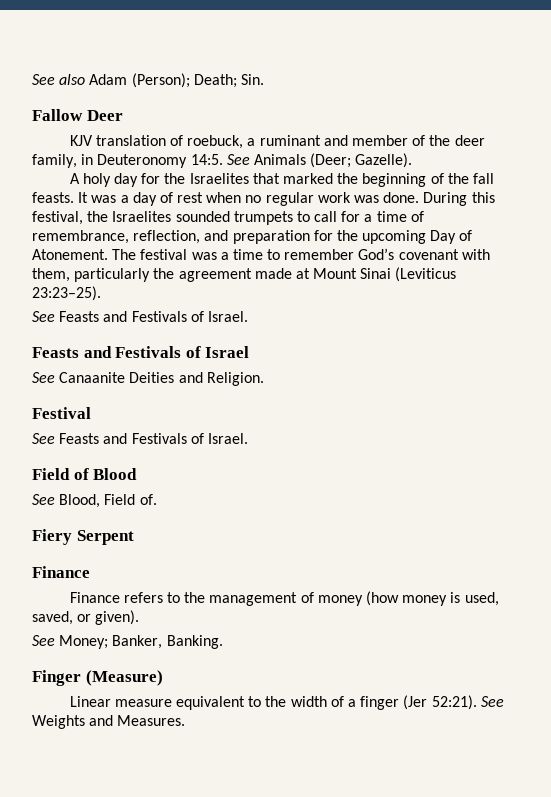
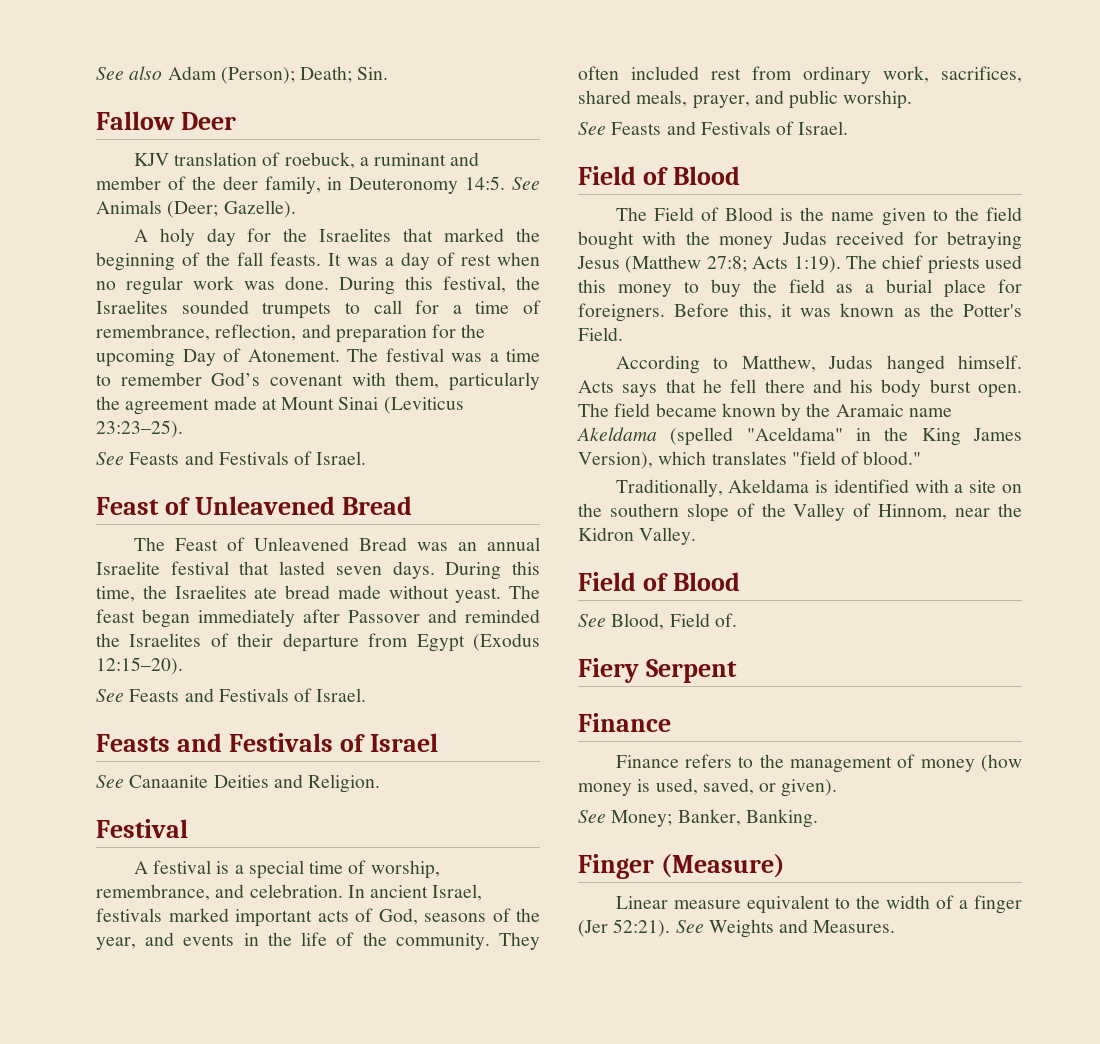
  The festival was a time to remember God’s covenant with them, particularly the agreement made at Mount Sinai (Leviticus 23:23–25).
+ See Feasts and Festivals of Israel.
+ Feast of Unleavened Bread
+ The Feast of Unleavened Bread was an annual Israelite festival that lasted seven days. During this time, the Israelites ate bread made without yeast. The feast began immediately after Passover and reminded the Israelites of their departure from Egypt (Exodus 12:15–20).
+ A festival is a special time of worship, remembrance, and celebration. In ancient Israel, festivals marked important acts of God, seasons of the year, and events in the life of the community. They often included rest from ordinary work, sacrifices, shared meals, prayer, and public worship.
+ The Field of Blood is the name given to the field bought with the money Judas received for betraying Jesus (Matthew 27:8; Acts 1:19). The chief priests used this money to buy the field as a burial place for foreigners. Before this, it was known as the Potter's Field.
+ According to Matthew, Judas hanged himself. Acts says that he fell there and his body burst open. The field became known by the Aramaic name Akeldama (spelled "Aceldama" in the King James Version), which translates "field of blood."
+ Traditionally, Akeldama is identified with a site on the southern slope of the Valley of Hinnom, near the Kidron Valley.
+ Field of Blood

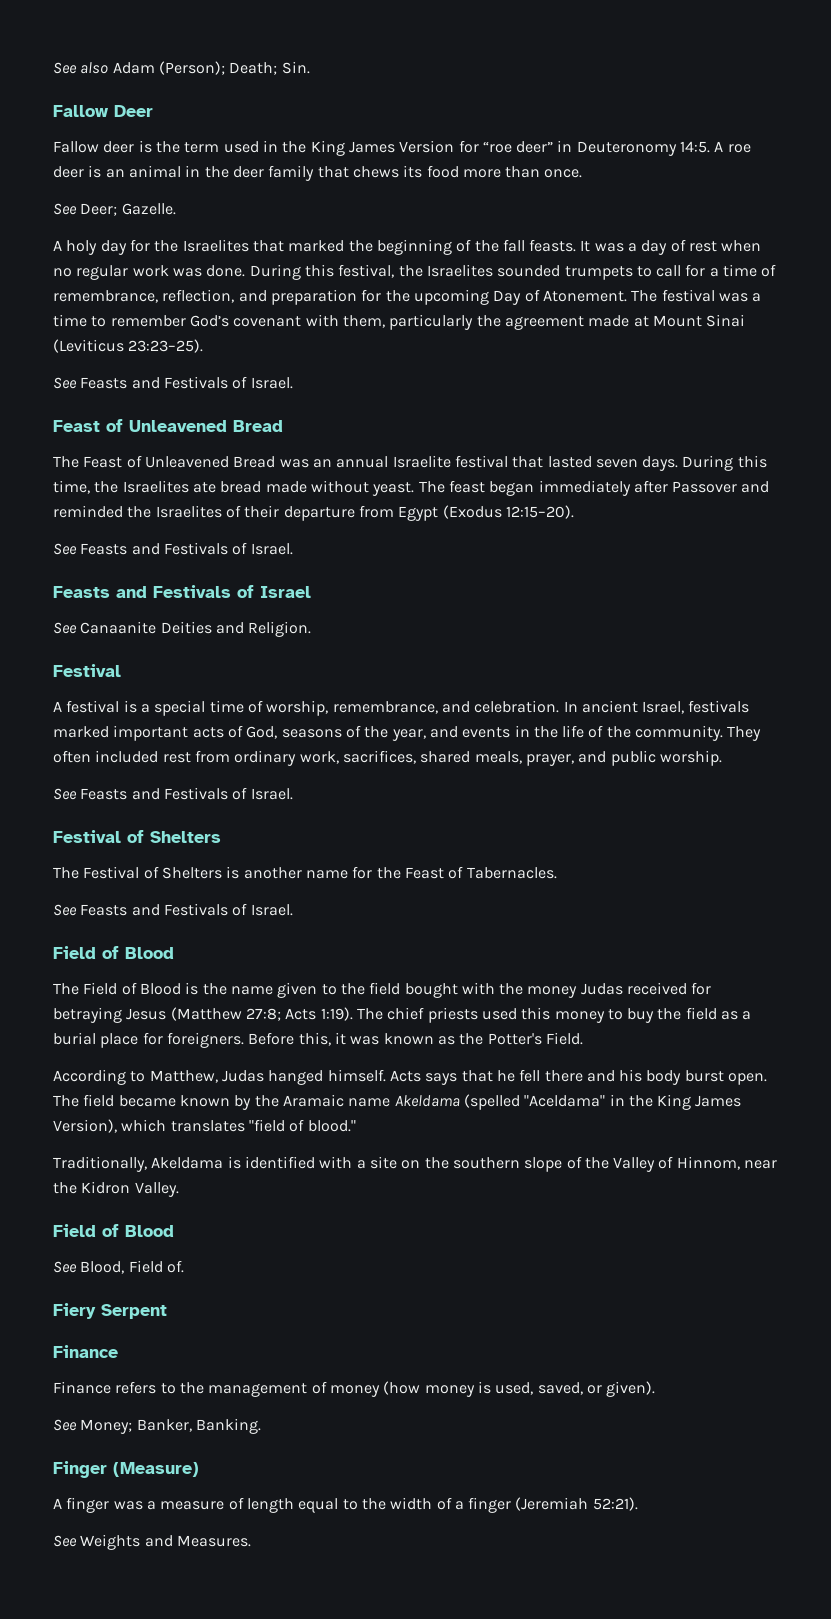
- KJV translation of roebuck, a ruminant and member of the deer family, in Deuteronomy 14:5. See Animals (Deer; Gazelle).
+ Fallow deer is the term used in the King James Version for “roe deer” in Deuteronomy 14:5. A roe deer is an animal in the deer family that chews its food more than once.
+ See Deer; Gazelle.
  They often included rest from ordinary work, sacrifices, shared meals, prayer, and public worship.
+ See Feasts and Festivals of Israel.
+ Festival of Shelters
+ The Festival of Shelters is another name for the Feast of Tabernacles.
- Linear measure equivalent to the width of a finger (Jer 52:21). See Weights and Measures.
+ A finger was a measure of length equal to the width of a finger (Jeremiah 52:21).
+ See Weights and Measures.

